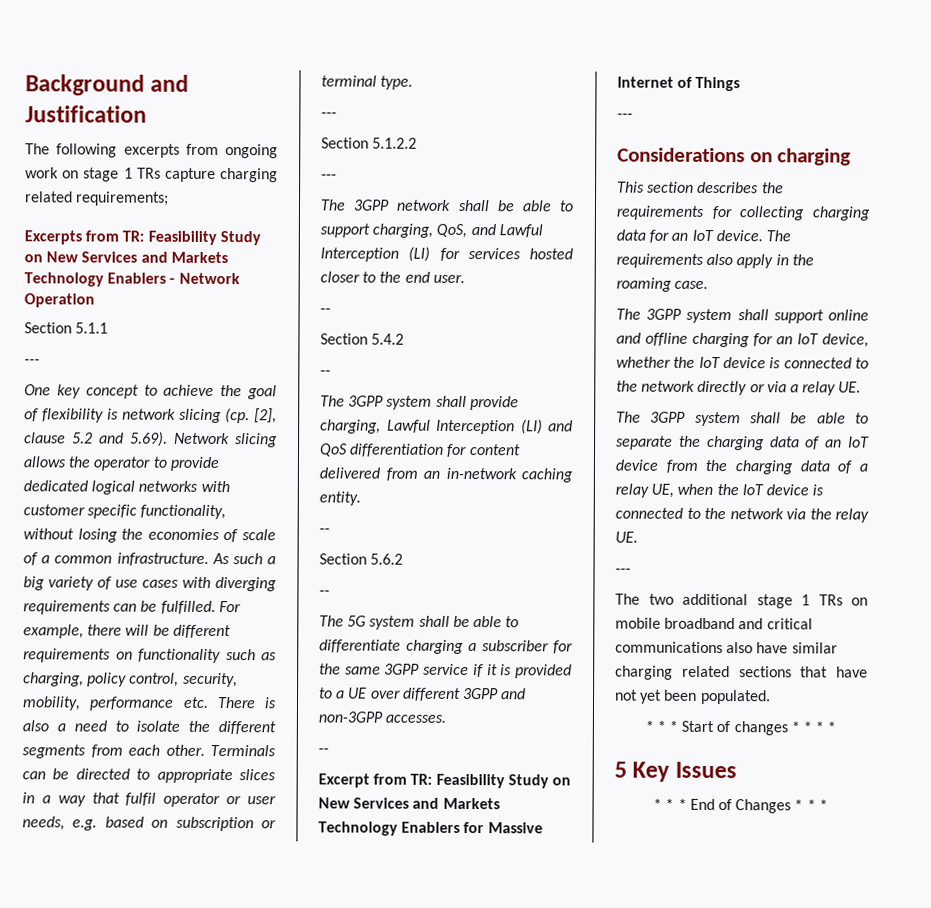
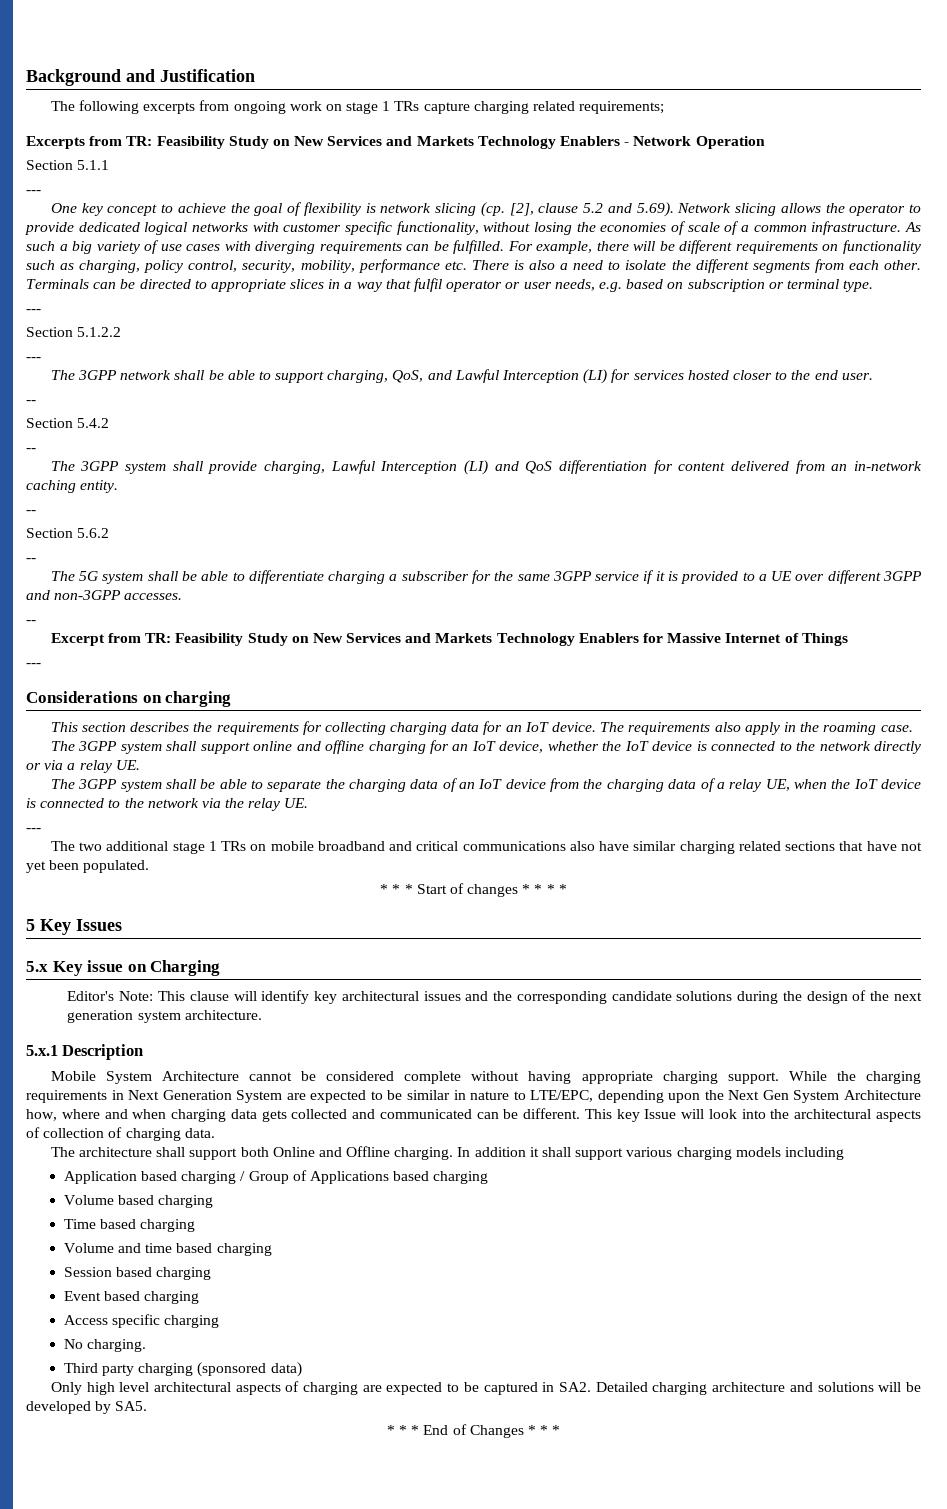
+ 5.x Key issue on Charging
+ Editor's Note: This clause will identify key architectural issues and the corresponding candidate solutions during the design of the next generation system architecture.
+ 5.x.1 Description
+ Mobile System Architecture cannot be considered complete without having appropriate charging support. While the charging requirements in Next Generation System are expected to be similar in nature to LTE/EPC, depending upon the Next Gen System Architecture how, where and when charging data gets collected and communicated can be different. This key Issue will look into the architectural aspects of collection of charging data.
+ The architecture shall support both Online and Offline charging. In addition it shall support various charging models including
+ Application based charging / Group of Applications based charging
+ Volume based charging
+ Time based charging
+ Volume and time based charging
+ Session based charging
+ Event based charging
+ Access specific charging
+ No charging.
+ Third party charging (sponsored data)
+ Only high level architectural aspects of charging are expected to be captured in SA2. Detailed charging architecture and solutions will be developed by SA5.

